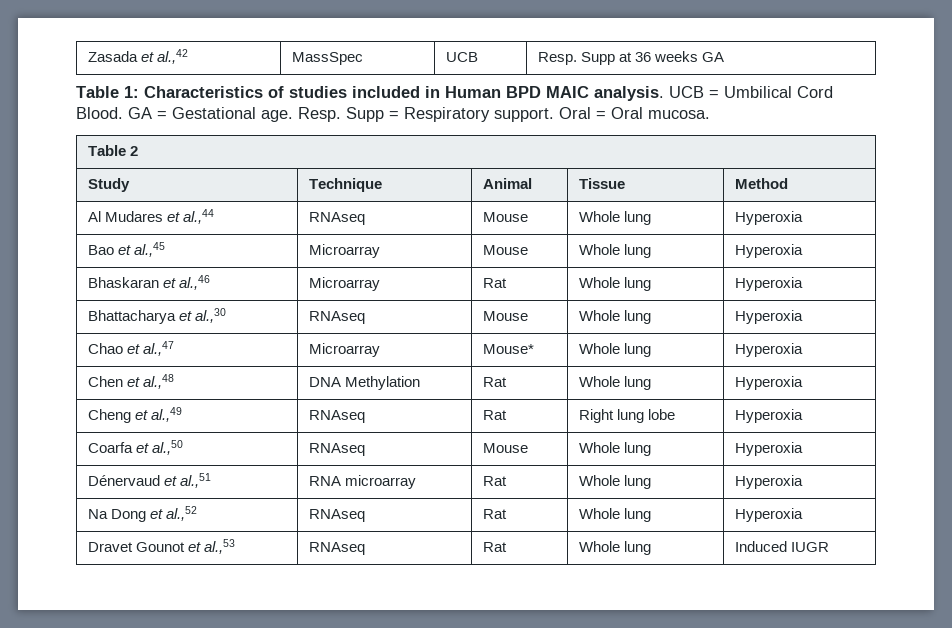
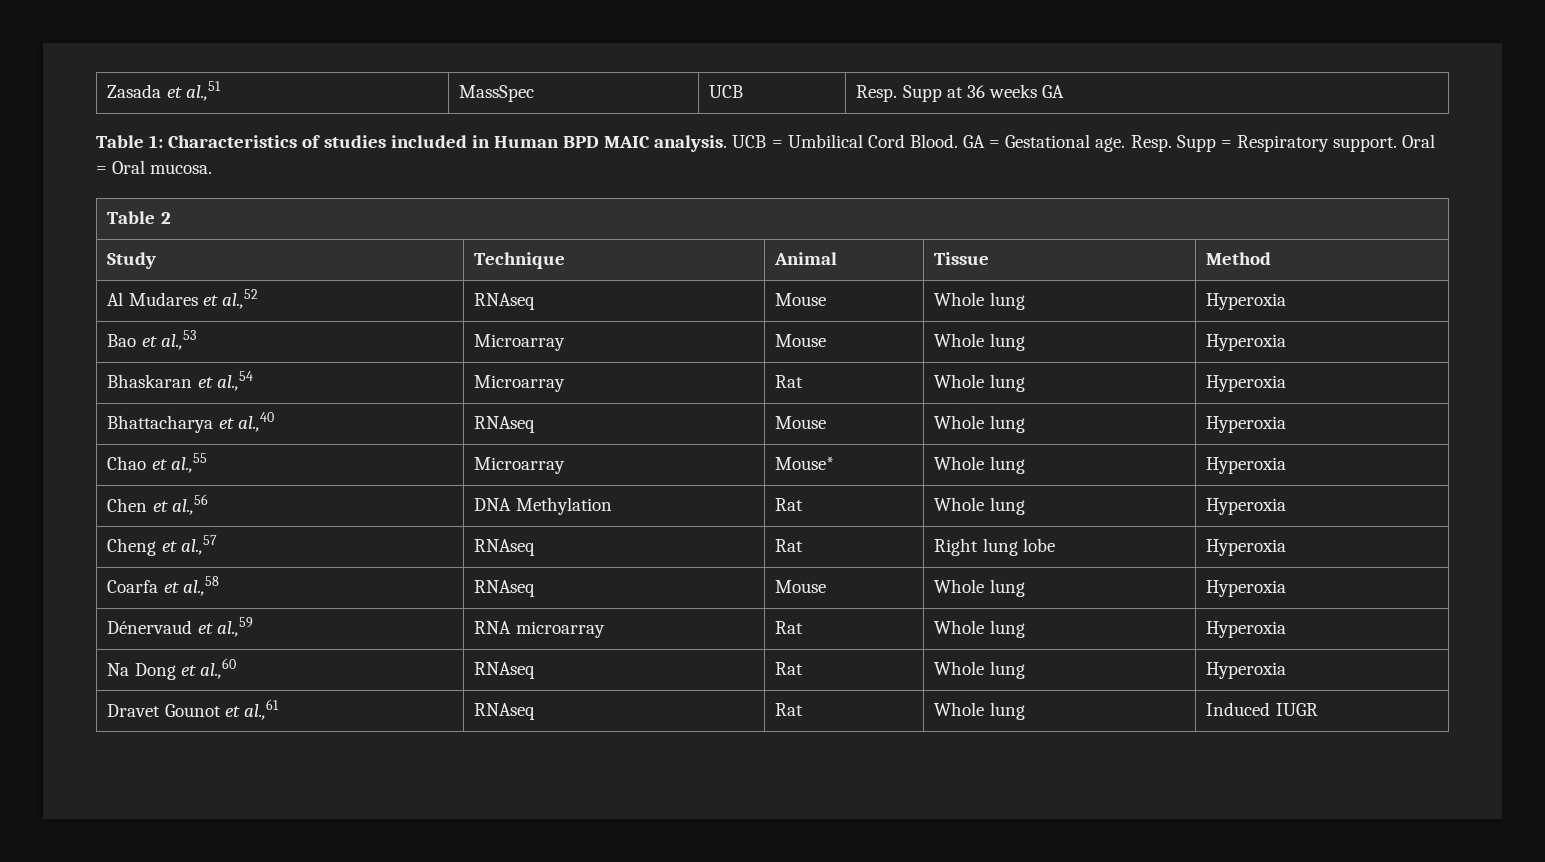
- Zasada et al.,42 | MassSpec | UCB | Resp. Supp at 36 weeks GA
+ Zasada et al.,51 | MassSpec | UCB | Resp. Supp at 36 weeks GA
- Al Mudares et al.,44 | RNAseq | Mouse | Whole lung | Hyperoxia
+ Al Mudares et al.,52 | RNAseq | Mouse | Whole lung | Hyperoxia
- Bao et al.,45 | Microarray | Mouse | Whole lung | Hyperoxia
+ Bao et al.,53 | Microarray | Mouse | Whole lung | Hyperoxia
- Bhaskaran et al.,46 | Microarray | Rat | Whole lung | Hyperoxia
+ Bhaskaran et al.,54 | Microarray | Rat | Whole lung | Hyperoxia
- Bhattacharya et al.,30 | RNAseq | Mouse | Whole lung | Hyperoxia
+ Bhattacharya et al.,40 | RNAseq | Mouse | Whole lung | Hyperoxia
- Chao et al.,47 | Microarray | Mouse* | Whole lung | Hyperoxia
+ Chao et al.,55 | Microarray | Mouse* | Whole lung | Hyperoxia
- Chen et al.,48 | DNA Methylation | Rat | Whole lung | Hyperoxia
+ Chen et al.,56 | DNA Methylation | Rat | Whole lung | Hyperoxia
- Cheng et al.,49 | RNAseq | Rat | Right lung lobe | Hyperoxia
+ Cheng et al.,57 | RNAseq | Rat | Right lung lobe | Hyperoxia
- Coarfa et al.,50 | RNAseq | Mouse | Whole lung | Hyperoxia
+ Coarfa et al.,58 | RNAseq | Mouse | Whole lung | Hyperoxia
- Dénervaud et al.,51 | RNA microarray | Rat | Whole lung | Hyperoxia
+ Dénervaud et al.,59 | RNA microarray | Rat | Whole lung | Hyperoxia
- Na Dong et al.,52 | RNAseq | Rat | Whole lung | Hyperoxia
+ Na Dong et al.,60 | RNAseq | Rat | Whole lung | Hyperoxia
- Dravet Gounot et al.,53 | RNAseq | Rat | Whole lung | Induced IUGR
+ Dravet Gounot et al.,61 | RNAseq | Rat | Whole lung | Induced IUGR

